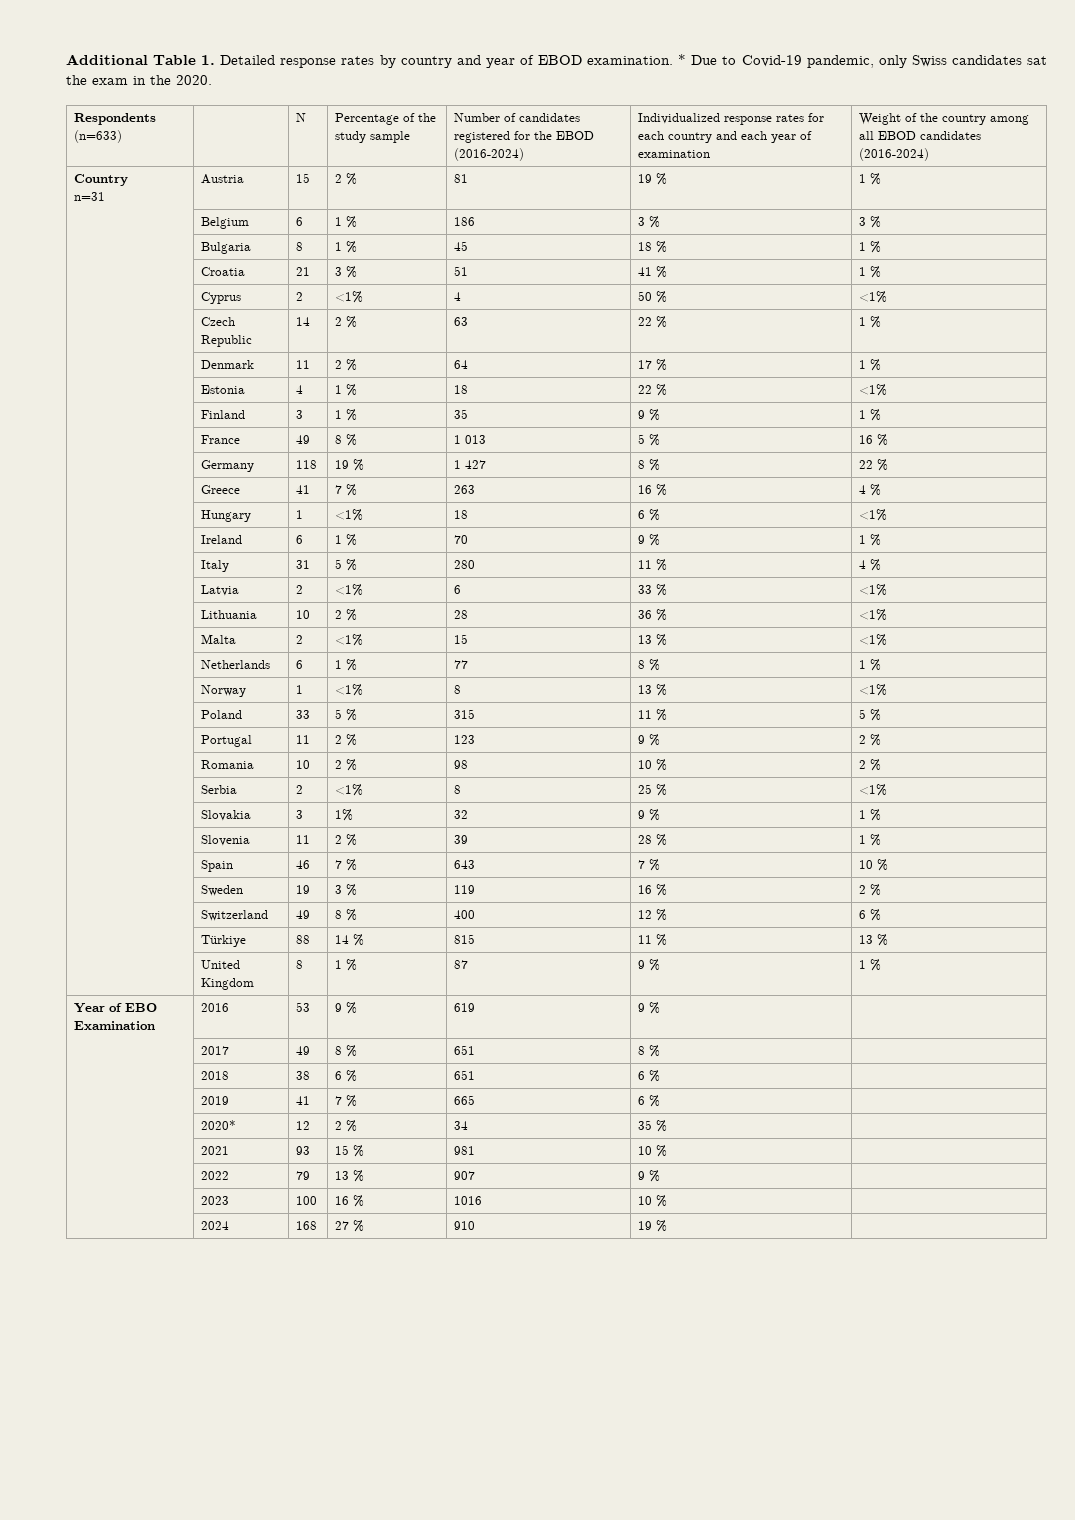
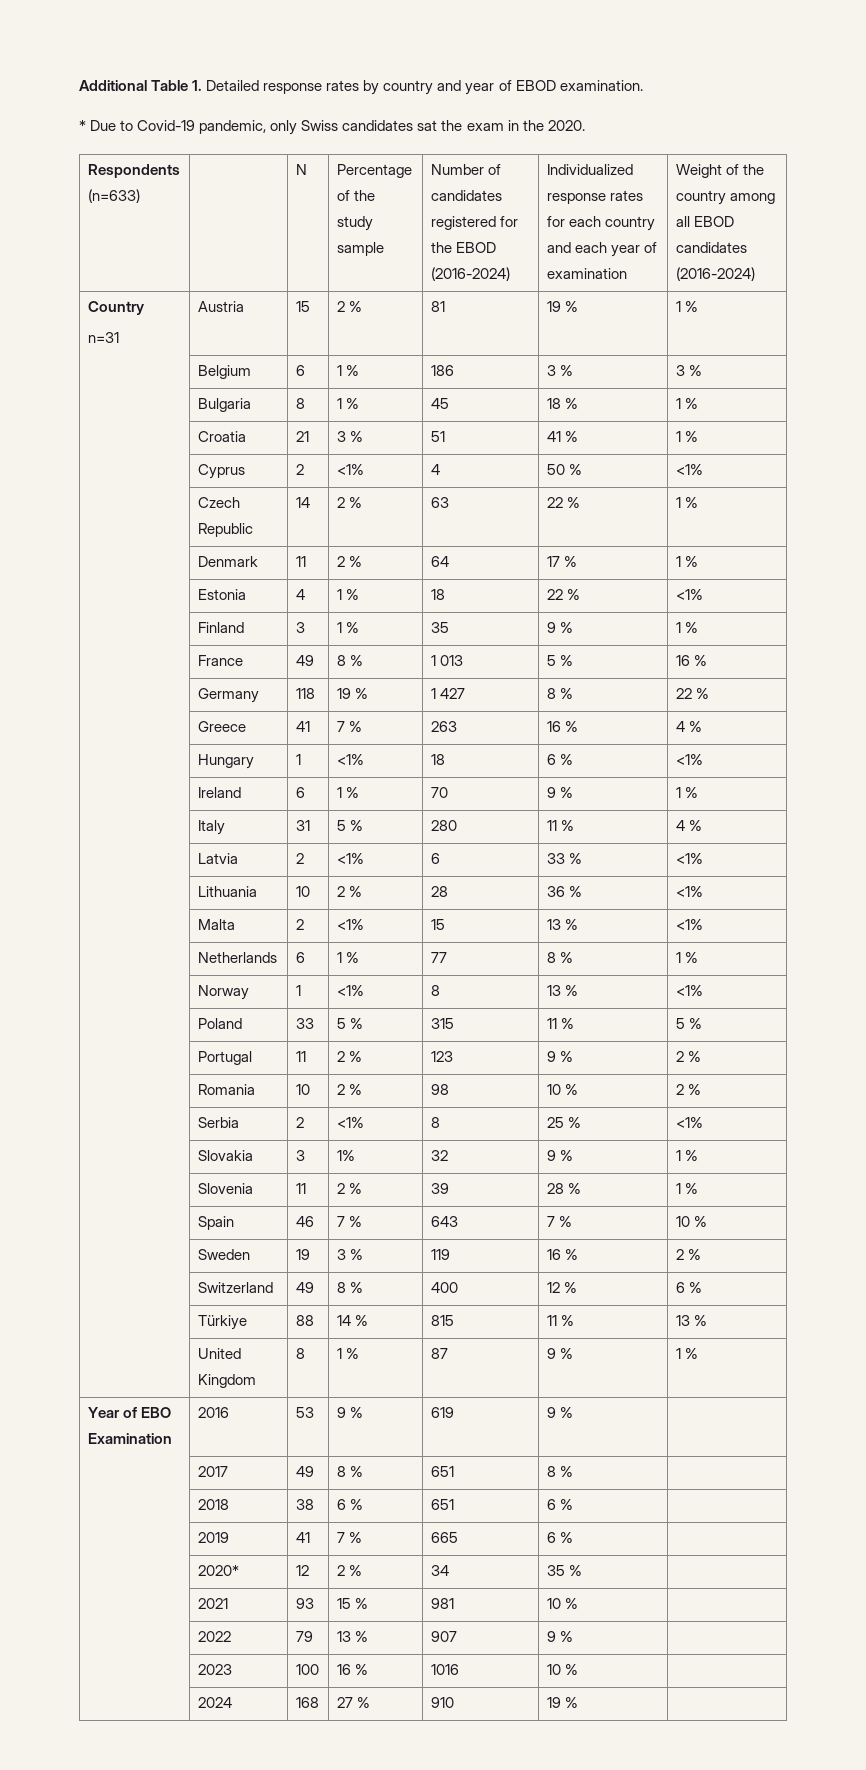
- Additional Table 1. Detailed response rates by country and year of EBOD examination. * Due to Covid-19 pandemic, only Swiss candidates sat the exam in the 2020.
+ Additional Table 1. Detailed response rates by country and year of EBOD examination.
+ * Due to Covid-19 pandemic, only Swiss candidates sat the exam in the 2020.

